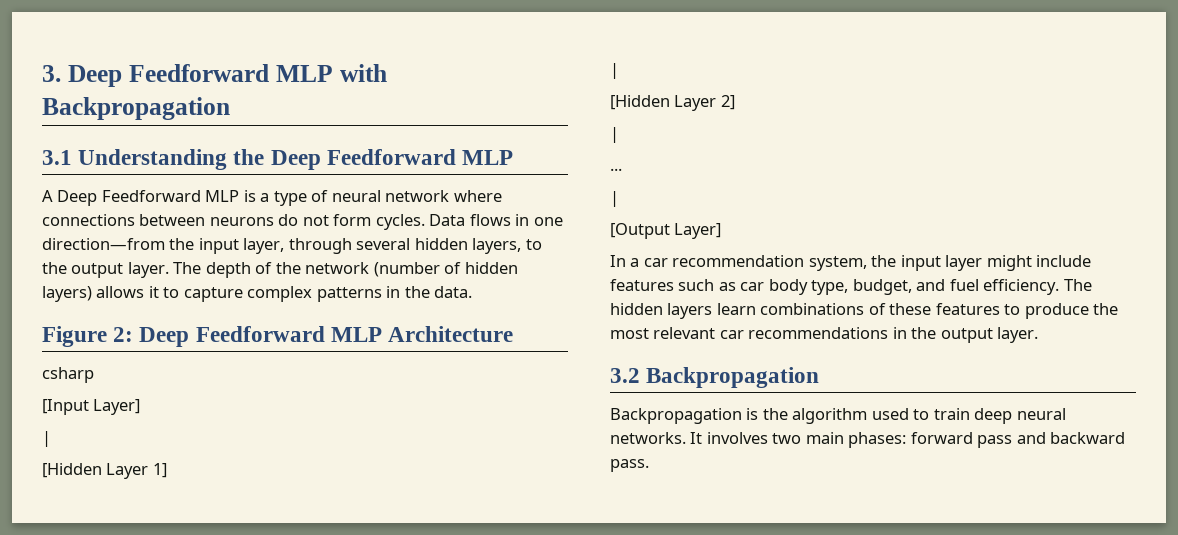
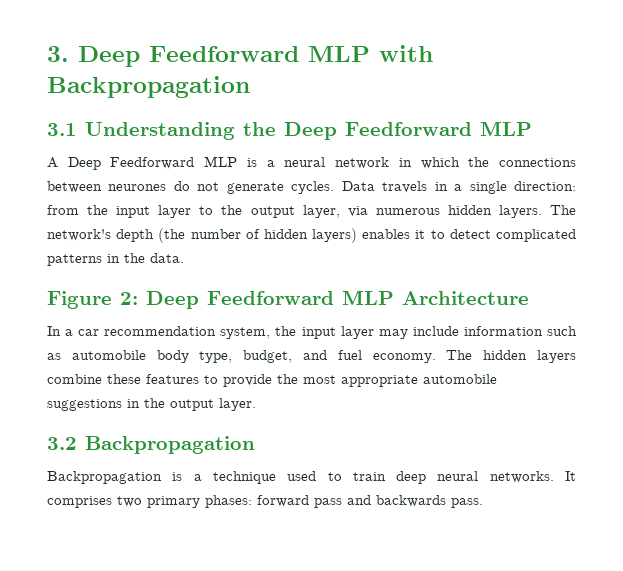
- A Deep Feedforward MLP is a type of neural network where connections between neurons do not form cycles.
+ A Deep Feedforward MLP is a neural network in which the connections between neurones do not generate cycles.
- Data flows in one direction—from the input layer, through several hidden layers, to the output layer. The depth of the network (number of hidden layers) allows it to capture complex patterns in the data.
+ Data travels in a single direction: from the input layer to the output layer, via numerous hidden layers. The network's depth (the number of hidden layers) enables it to detect complicated patterns in the data.
- csharp
- [Input Layer]
- |
- [Hidden Layer 1]
- |
- [Hidden Layer 2]
- |
- ...
- |
- [Output Layer]
- In a car recommendation system, the input layer might include features such as car body type, budget, and fuel efficiency.
+ In a car recommendation system, the input layer may include information such as automobile body type, budget, and fuel economy.
- The hidden layers learn combinations of these features to produce the most relevant car recommendations in the output layer.
+ The hidden layers combine these features to provide the most appropriate automobile suggestions in the output layer.
- Backpropagation is the algorithm used to train deep neural networks.
+ Backpropagation is a technique used to train deep neural networks.
- It involves two main phases: forward pass and backward pass.
+ It comprises two primary phases: forward pass and backwards pass.

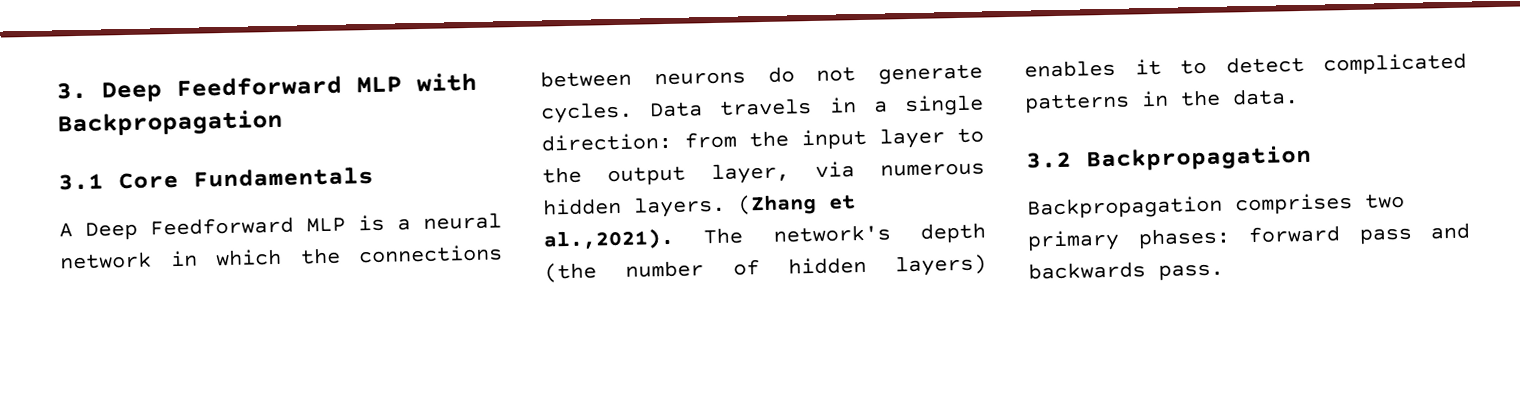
- 3.1 Understanding the Deep Feedforward MLP
+ 3.1 Core Fundamentals
- A Deep Feedforward MLP is a neural network in which the connections between neurones do not generate cycles.
+ A Deep Feedforward MLP is a neural network in which the connections between neurons do not generate cycles.
- The network's depth (the number of hidden layers) enables it to detect complicated patterns in the data.
+ (Zhang et al.,2021). The network's depth (the number of hidden layers) enables it to detect complicated patterns in the data.
- Figure 2: Deep Feedforward MLP Architecture
- In a car recommendation system, the input layer may include information such as automobile body type, budget, and fuel economy. The hidden layers combine these features to provide the most appropriate automobile suggestions in the output layer.
  3.2 Backpropagation
- Backpropagation is a technique used to train deep neural networks. It comprises two primary phases: forward pass and backwards pass.
+ Backpropagation comprises two primary phases: forward pass and backwards pass.

